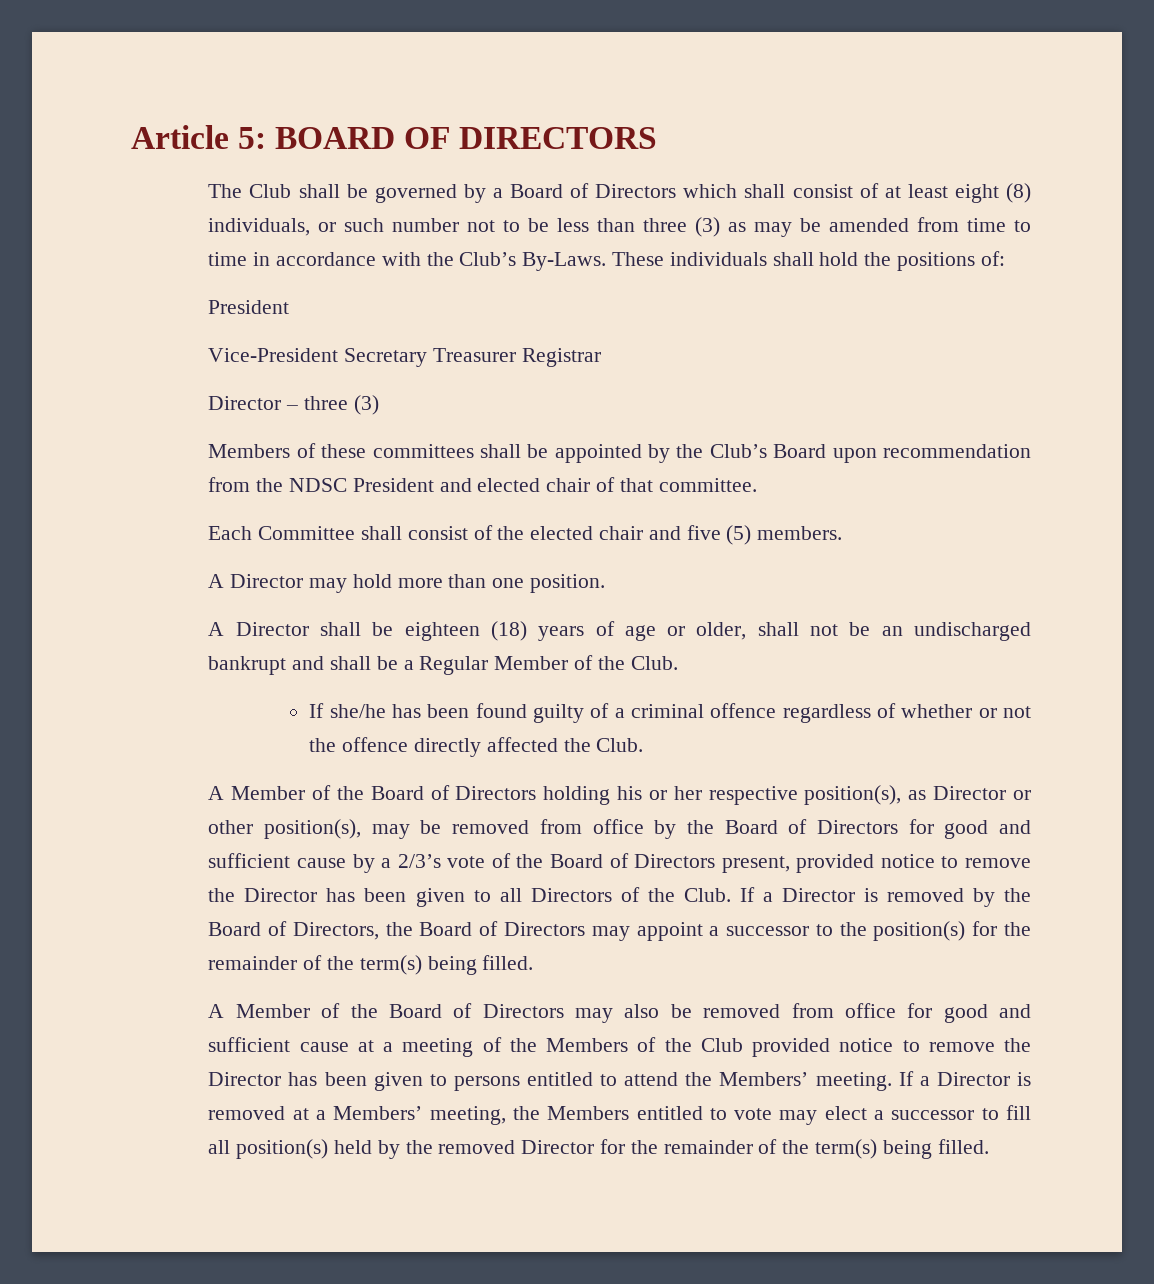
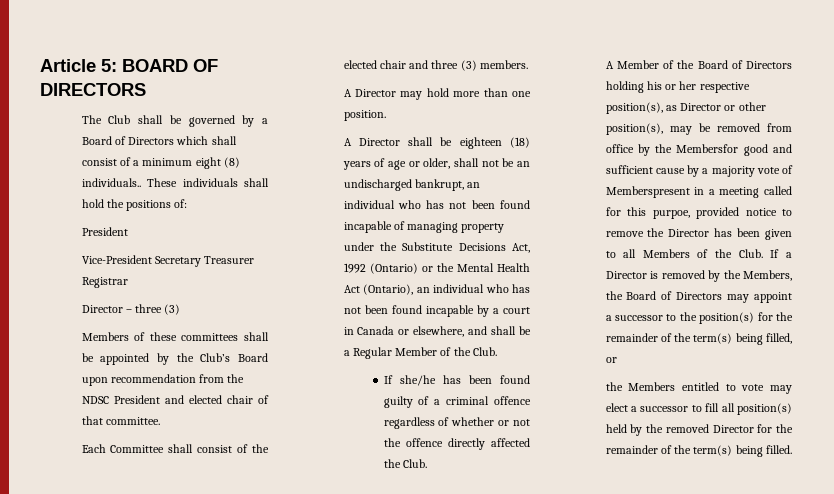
- The Club shall be governed by a Board of Directors which shall consist of at least eight (8) individuals, or such number not to be less than three (3) as may be amended from time to time in accordance with the Club’s By-Laws.
+ The Club shall be governed by a Board of Directors which shall consist of a minimum eight (8) individuals..
- Each Committee shall consist of the elected chair and five (5) members.
+ Each Committee shall consist of the elected chair and three (3) members.
- A Director shall be eighteen (18) years of age or older, shall not be an undischarged bankrupt and shall be a Regular Member of the Club.
+ A Director shall be eighteen (18) years of age or older, shall not be an undischarged bankrupt, an individual who has not been found incapable of managing property under the Substitute Decisions Act, 1992 (Ontario) or the Mental Health Act (Ontario), an individual who has not been found incapable by a court in Canada or elsewhere, and shall be a Regular Member of the Club.
- A Member of the Board of Directors holding his or her respective position(s), as Director or other position(s), may be removed from office by the Board of Directors for good and sufficient cause by a 2/3’s vote of the Board of Directors present, provided notice to remove the Director has been given to all Directors of the Club.
+ A Member of the Board of Directors holding his or her respective position(s), as Director or other position(s), may be removed from office by the Membersfor good and sufficient cause by a majority vote of Memberspresent in a meeting called for this purpoe, provided notice to remove the Director has been given to all Members of the Club.
- If a Director is removed by the Board of Directors, the Board of Directors may appoint a successor to the position(s) for the remainder of the term(s) being filled.
- A Member of the Board of Directors may also be removed from office for good and sufficient cause at a meeting of the Members of the Club provided notice to remove the Director has been given to persons entitled to attend the Members’ meeting. If a Director is removed at a Members’ meeting, the Members entitled to vote may elect a successor to fill all position(s) held by the removed Director for the remainder of the term(s) being filled.
+ If a Director is removed by the Members, the Board of Directors may appoint a successor to the position(s) for the remainder of the term(s) being filled, or
+ the Members entitled to vote may elect a successor to fill all position(s) held by the removed Director for the remainder of the term(s) being filled.

